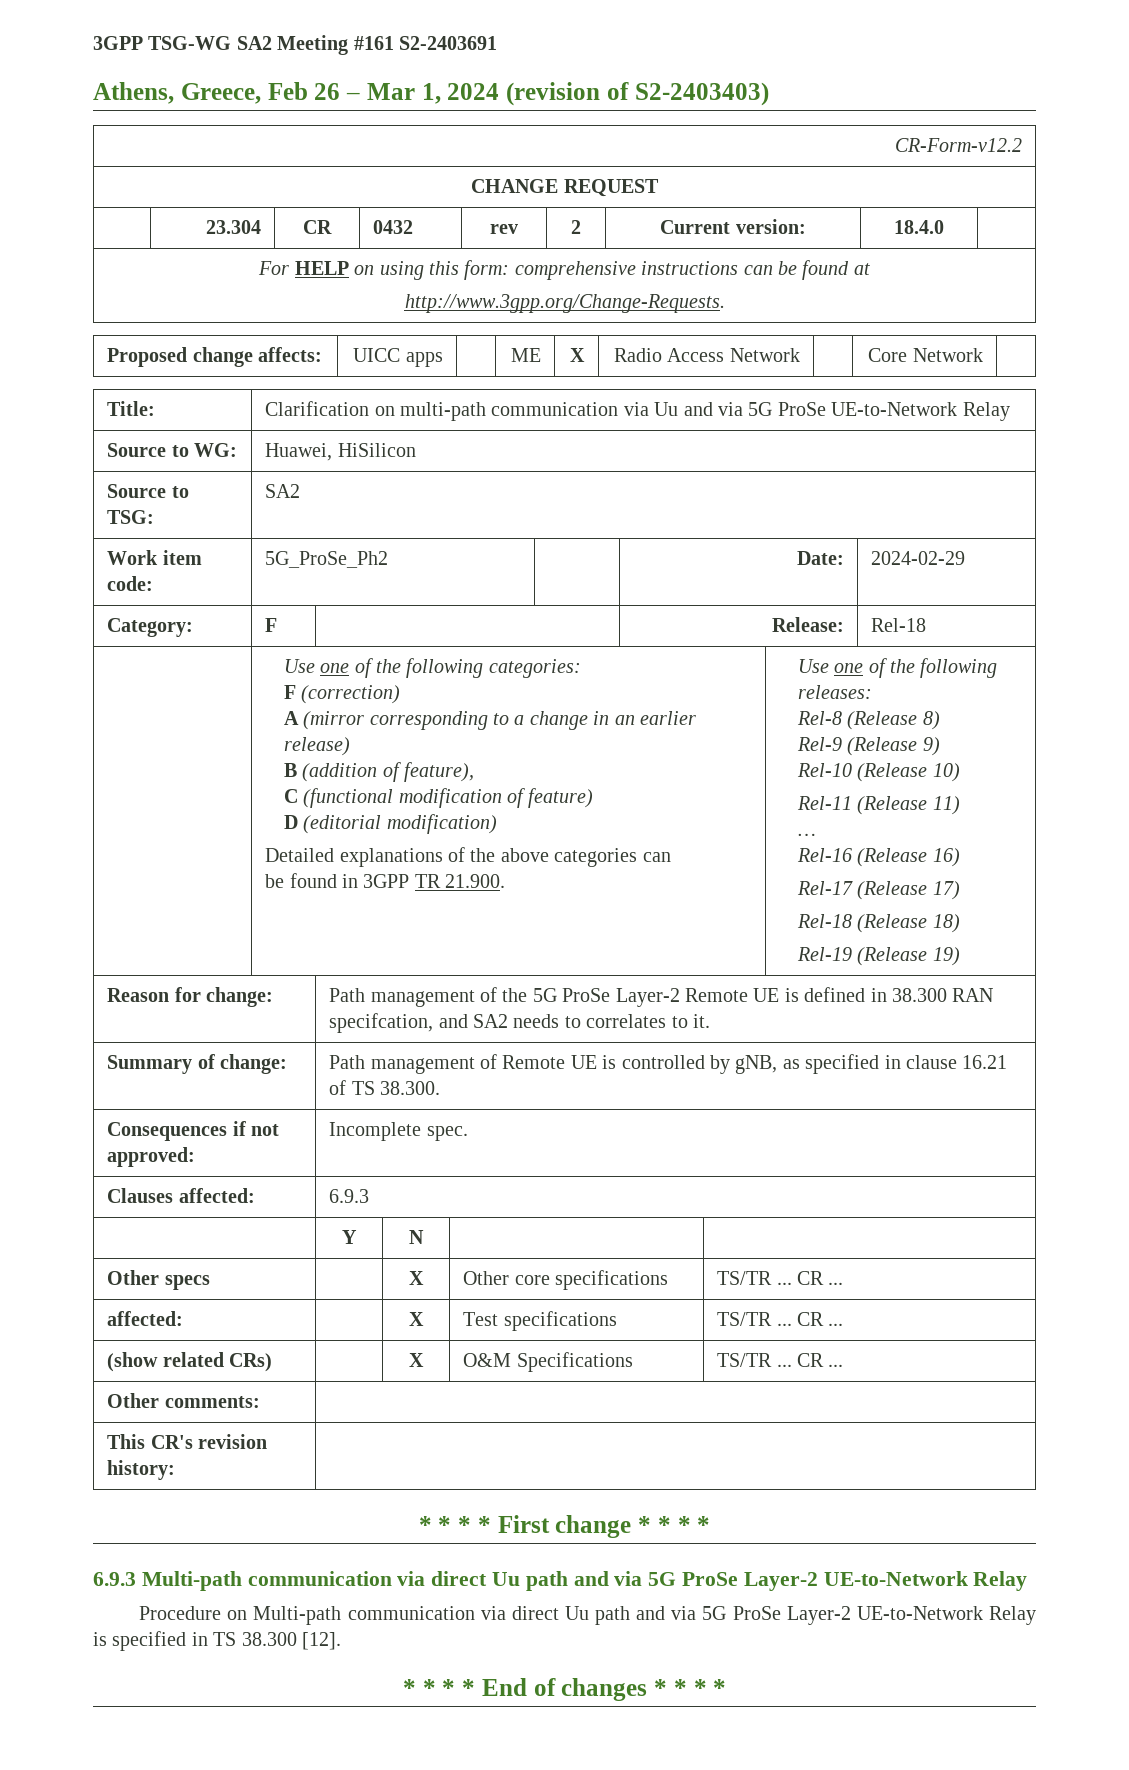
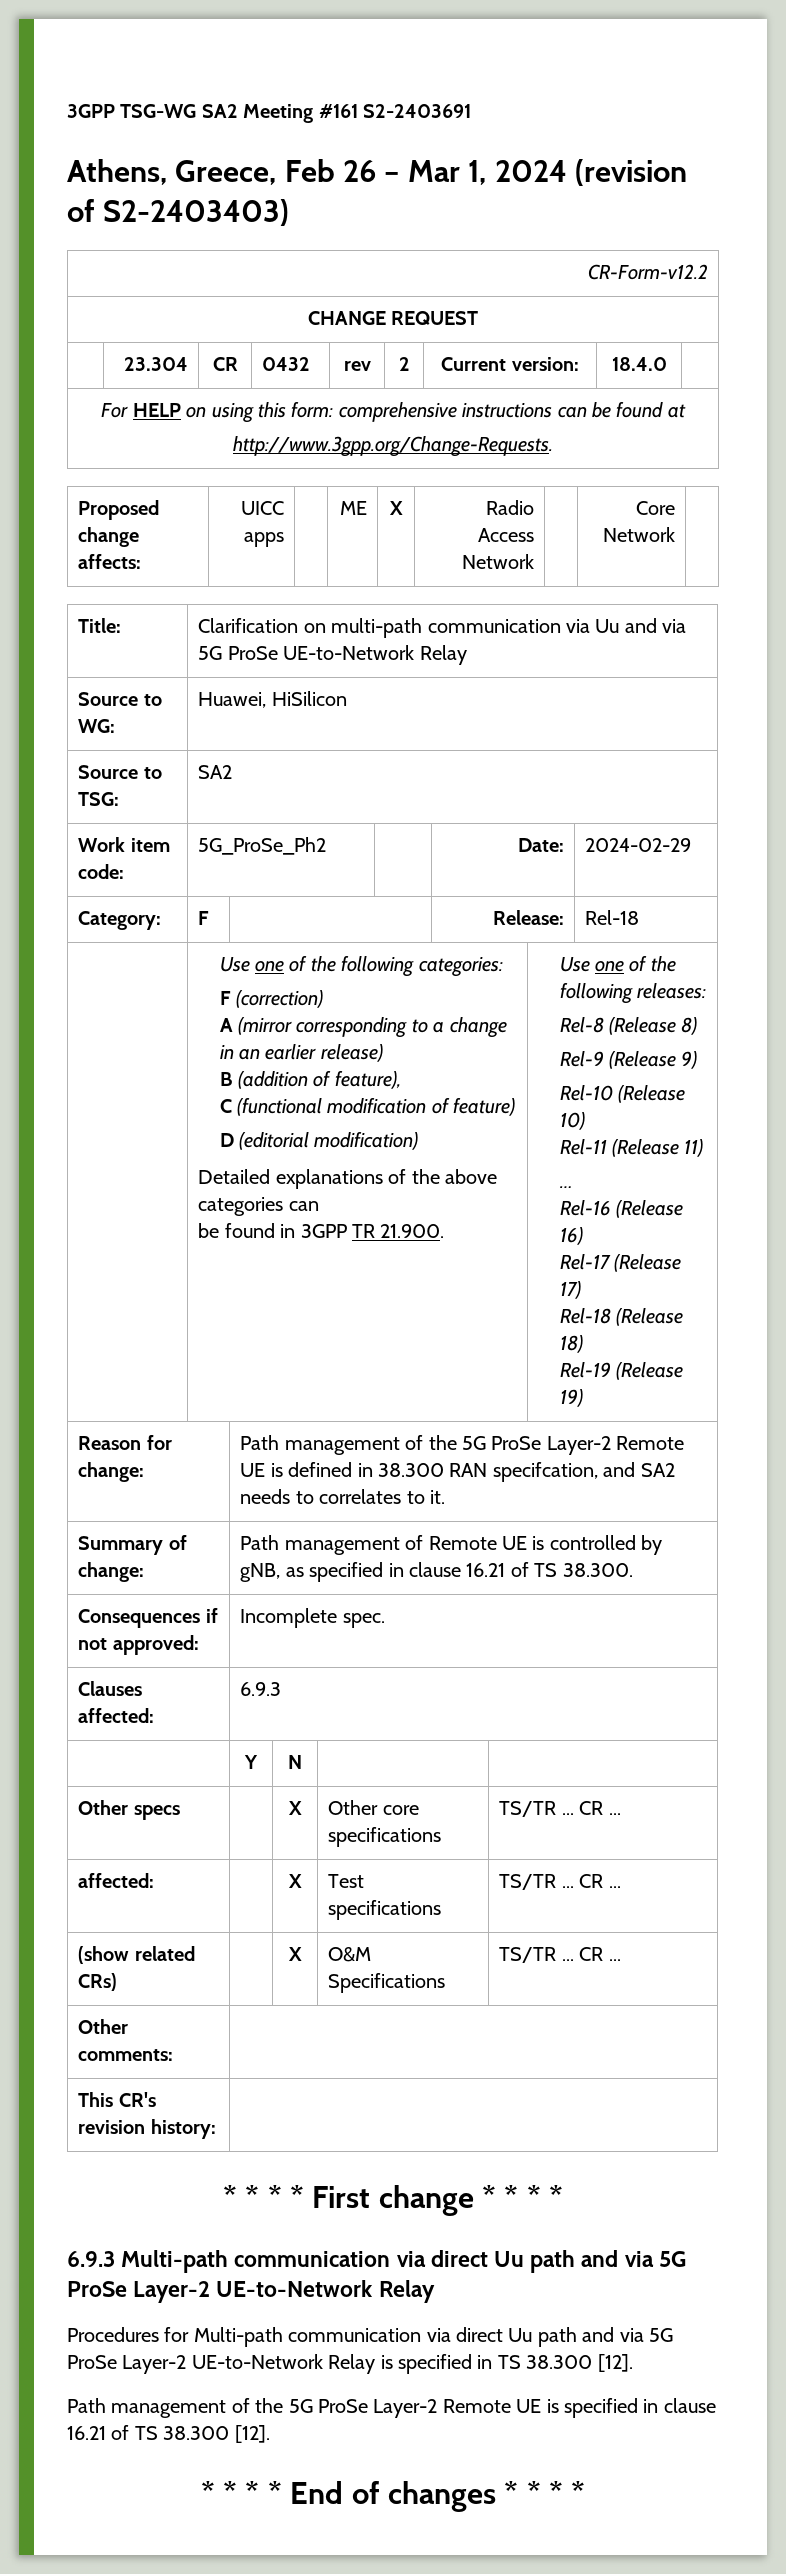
- Procedure on Multi-path communication via direct Uu path and via 5G ProSe Layer-2 UE-to-Network Relay is specified in TS 38.300 [12].
+ Procedures for Multi-path communication via direct Uu path and via 5G ProSe Layer-2 UE-to-Network Relay is specified in TS 38.300 [12].
+ Path management of the 5G ProSe Layer-2 Remote UE is specified in clause 16.21 of TS 38.300 [12].

